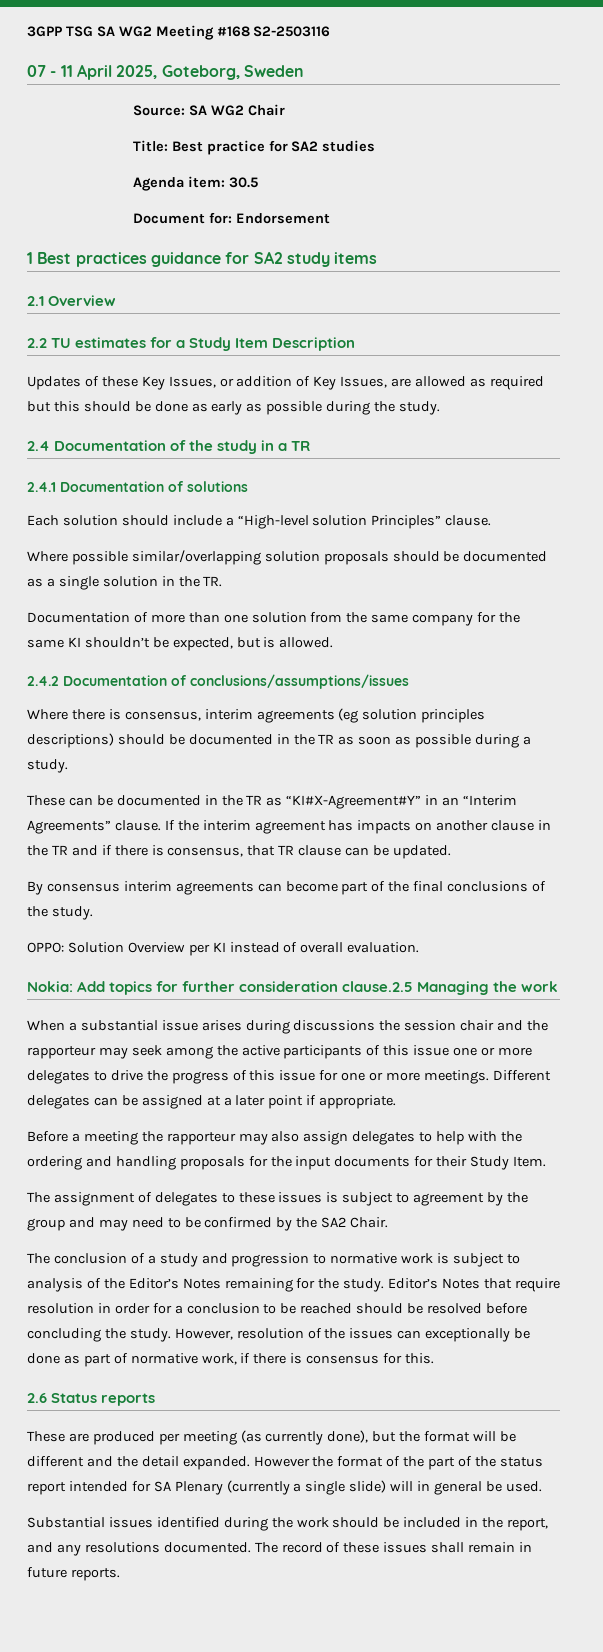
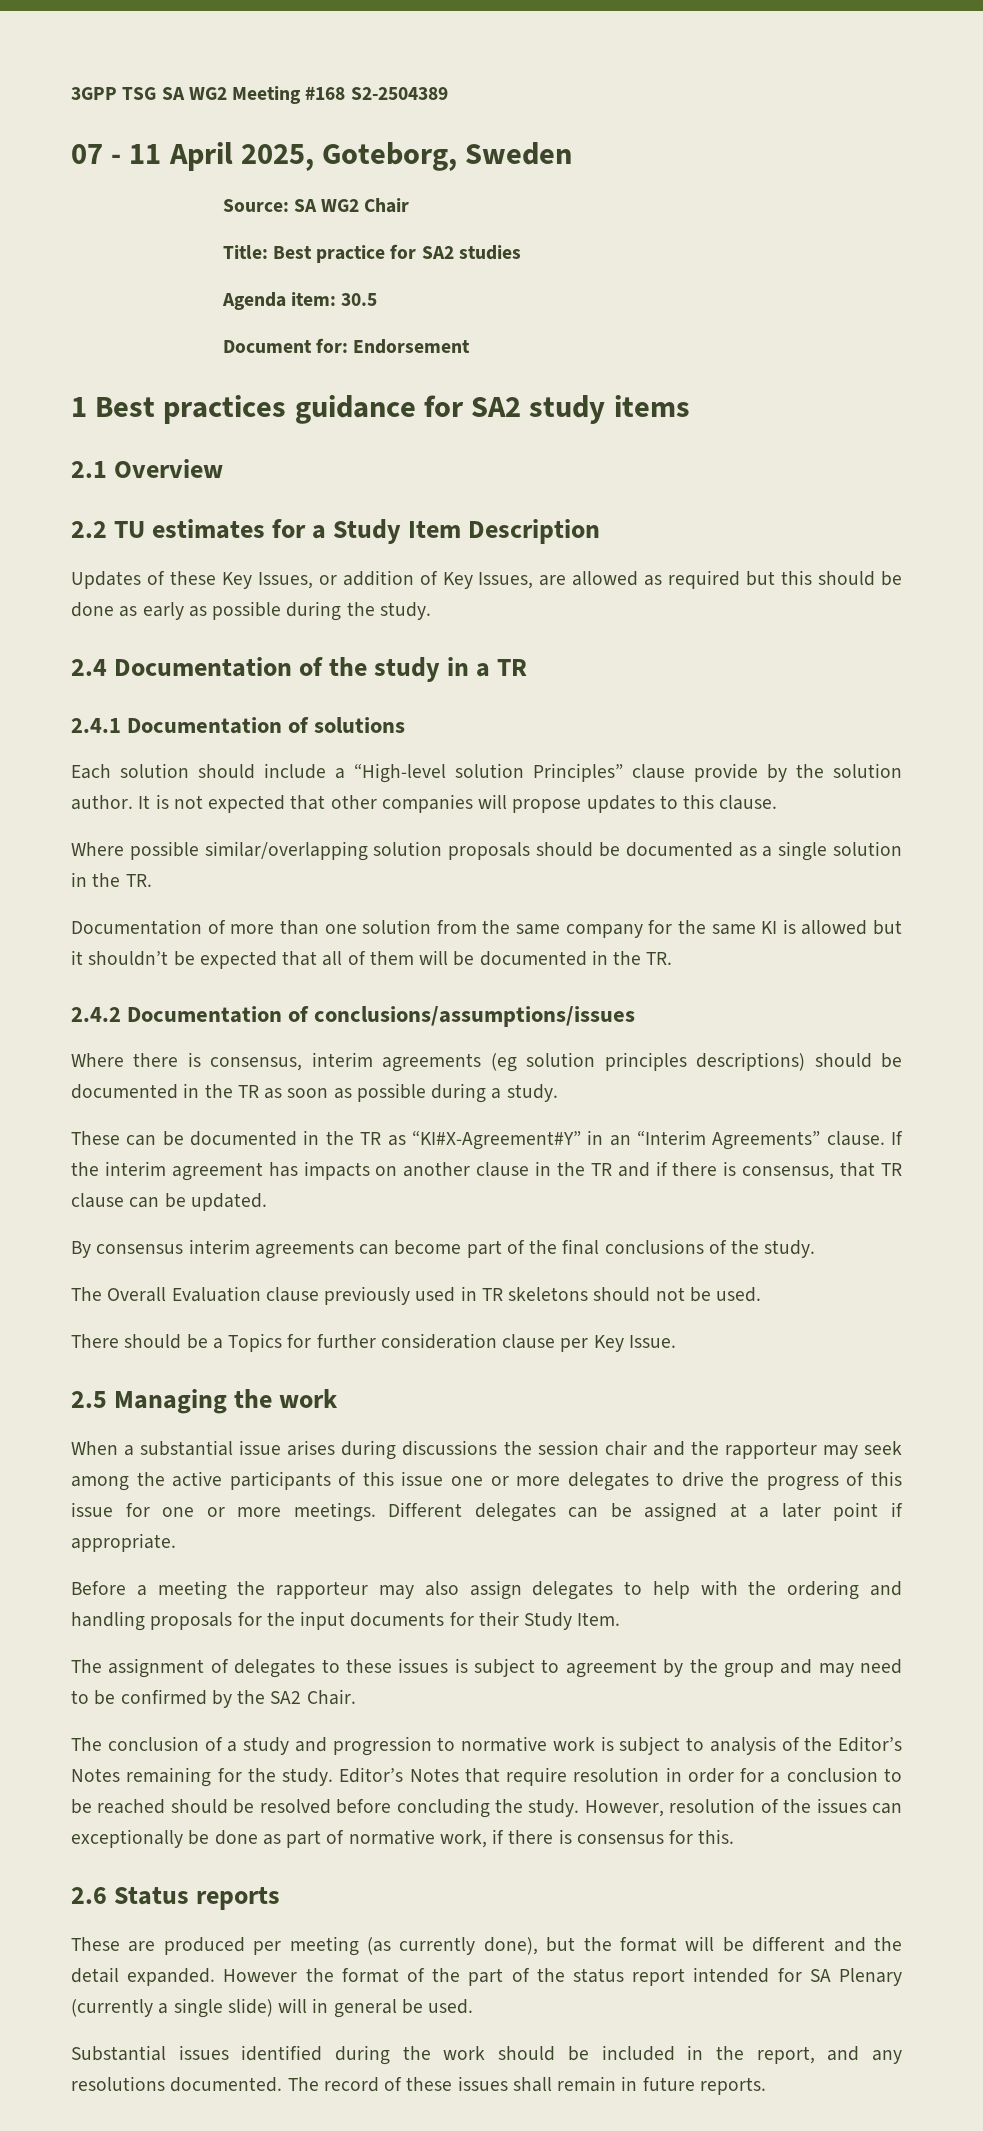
- 3GPP TSG SA WG2 Meeting #168 S2-2503116
+ 3GPP TSG SA WG2 Meeting #168 S2-2504389
- Each solution should include a “High-level solution Principles” clause.
+ Each solution should include a “High-level solution Principles” clause provide by the solution author. It is not expected that other companies will propose updates to this clause.
- Documentation of more than one solution from the same company for the same KI shouldn’t be expected, but is allowed.
+ Documentation of more than one solution from the same company for the same KI is allowed but it shouldn’t be expected that all of them will be documented in the TR.
- OPPO: Solution Overview per KI instead of overall evaluation.
- Nokia: Add topics for further consideration clause.2.5 Managing the work
+ The Overall Evaluation clause previously used in TR skeletons should not be used.
+ There should be a Topics for further consideration clause per Key Issue.
+ 2.5 Managing the work

